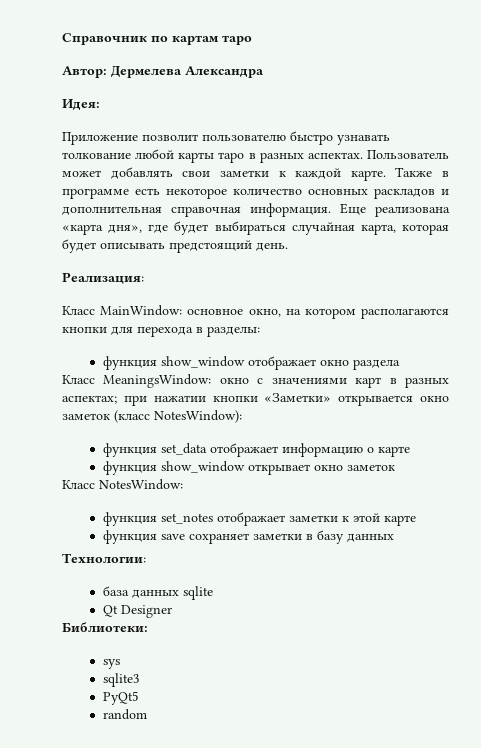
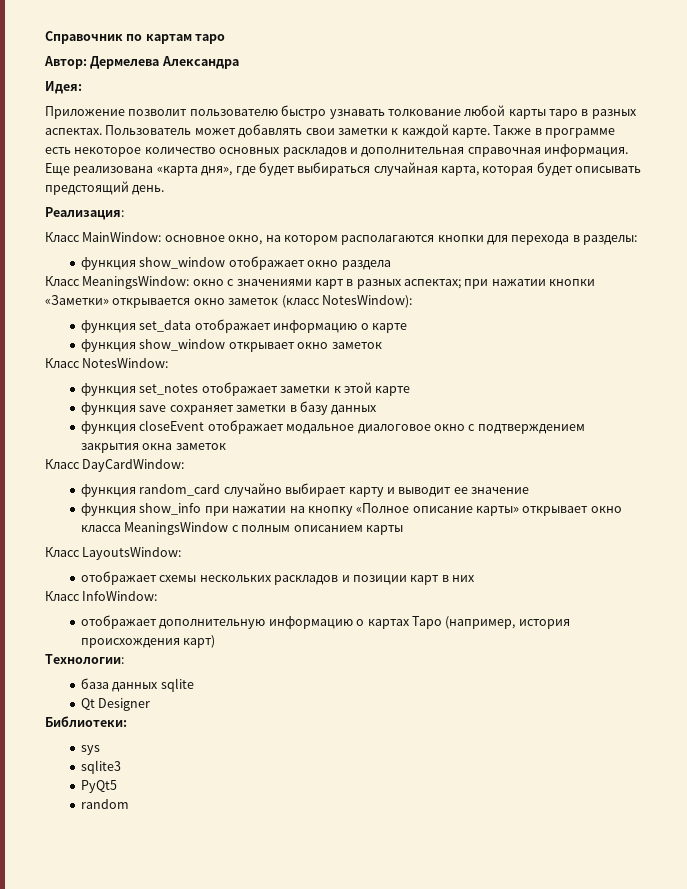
+ функция closeEvent отображает модальное диалоговое окно с подтверждением закрытия окна заметок
+ Класс DayCardWindow:
+ функция random_card случайно выбирает карту и выводит ее значение
+ функция show_info при нажатии на кнопку «Полное описание карты» открывает окно класса MeaningsWindow с полным описанием карты
+ Класс LayoutsWindow:
+ отображает схемы нескольких раскладов и позиции карт в них
+ Класс InfoWindow:
+ отображает дополнительную информацию о картах Таро (например, история происхождения карт)

